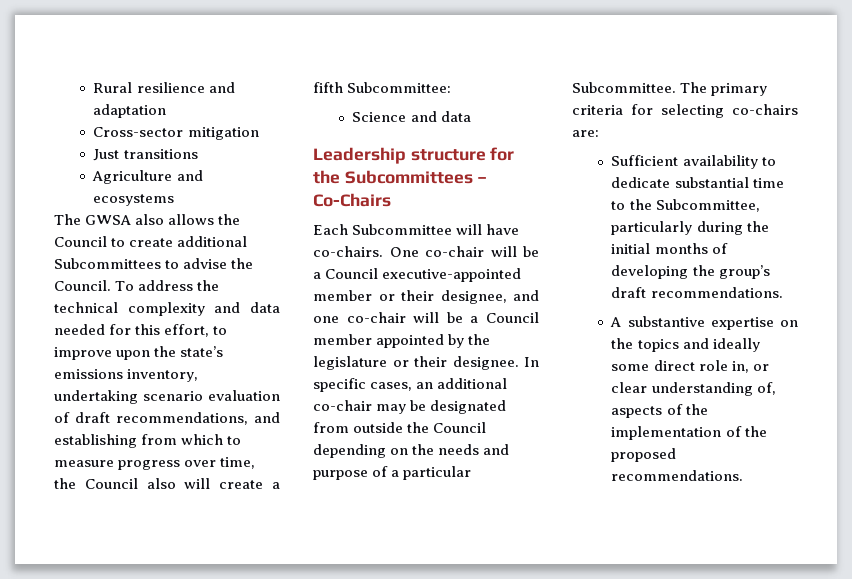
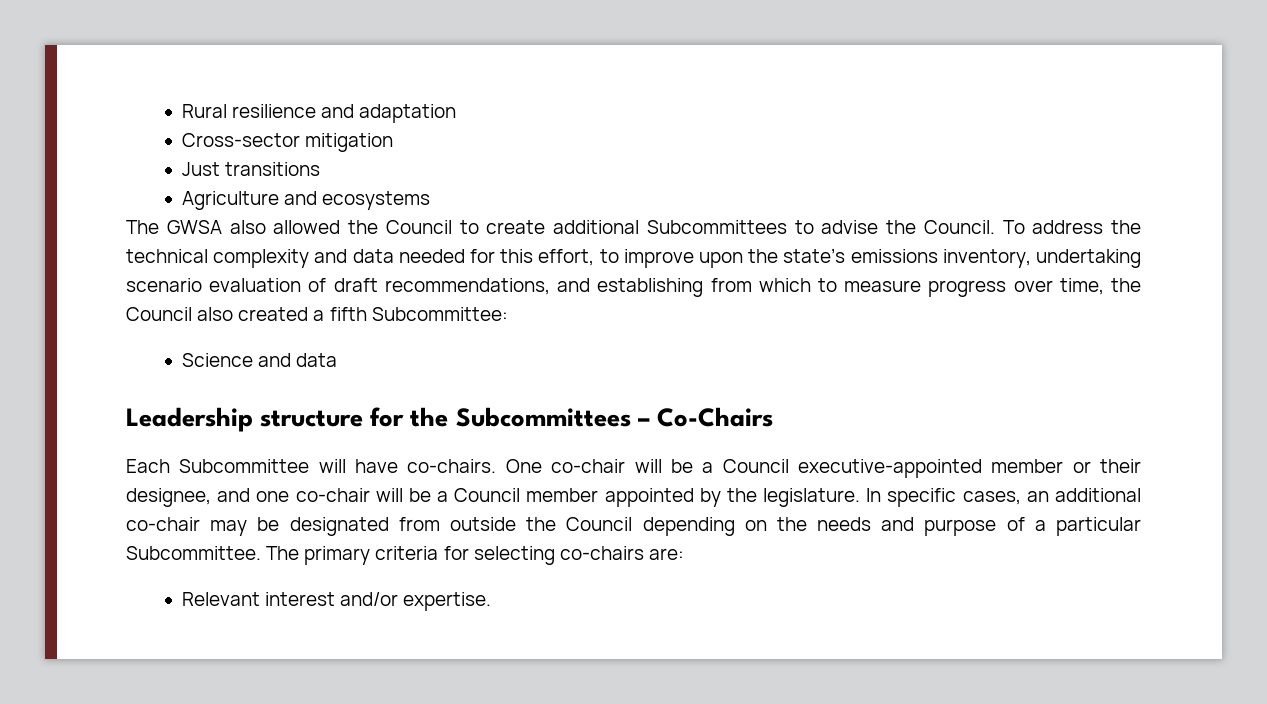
- The GWSA also allows the Council to create additional Subcommittees to advise the Council.
+ The GWSA also allowed the Council to create additional Subcommittees to advise the Council.
- To address the technical complexity and data needed for this effort, to improve upon the state’s emissions inventory, undertaking scenario evaluation of draft recommendations, and establishing from which to measure progress over time, the Council also will create a fifth Subcommittee:
+ To address the technical complexity and data needed for this effort, to improve upon the state’s emissions inventory, undertaking scenario evaluation of draft recommendations, and establishing from which to measure progress over time, the Council also created a fifth Subcommittee:
- One co-chair will be a Council executive-appointed member or their designee, and one co-chair will be a Council member appointed by the legislature or their designee.
+ One co-chair will be a Council executive-appointed member or their designee, and one co-chair will be a Council member appointed by the legislature.
- Sufficient availability to dedicate substantial time to the Subcommittee, particularly during the initial months of developing the group’s draft recommendations.
- A substantive expertise on the topics and ideally some direct role in, or clear understanding of, aspects of the implementation of the proposed recommendations.
+ Relevant interest and/or expertise.

